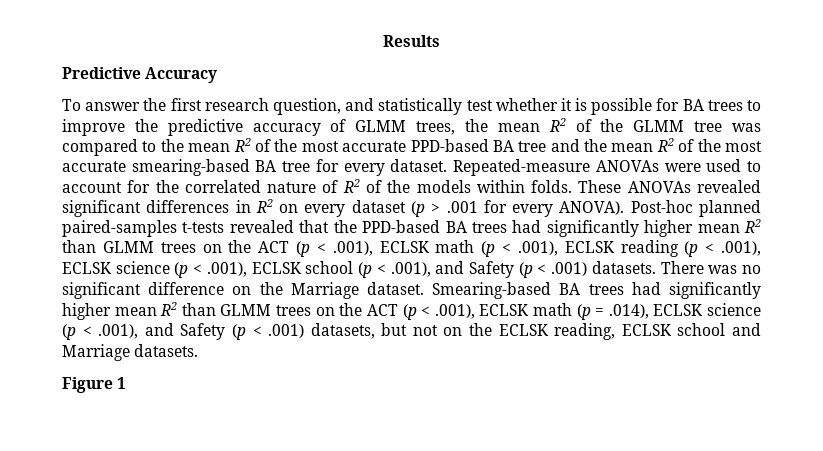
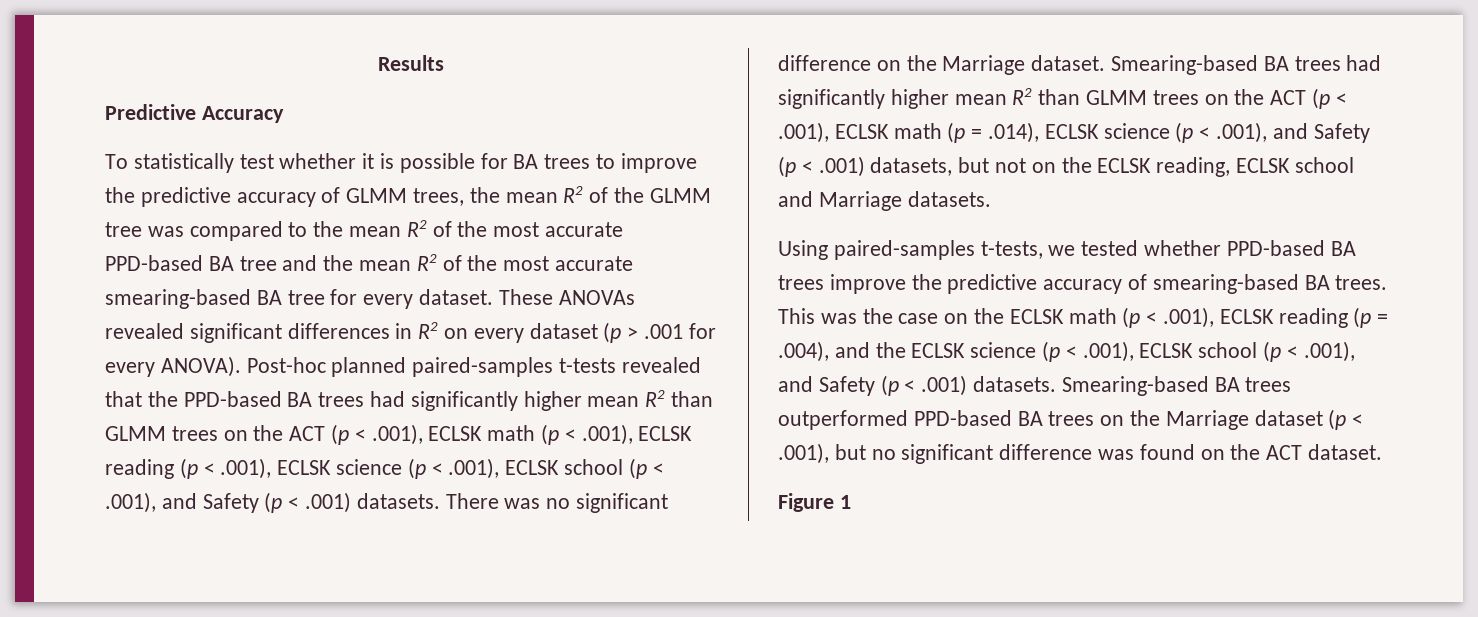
- To answer the first research question, and statistically test whether it is possible for BA trees to improve the predictive accuracy of GLMM trees, the mean R2 of the GLMM tree was compared to the mean R2 of the most accurate PPD-based BA tree and the mean R2 of the most accurate smearing-based BA tree for every dataset.
+ To statistically test whether it is possible for BA trees to improve the predictive accuracy of GLMM trees, the mean R2 of the GLMM tree was compared to the mean R2 of the most accurate PPD-based BA tree and the mean R2 of the most accurate smearing-based BA tree for every dataset.
- Repeated-measure ANOVAs were used to account for the correlated nature of R2 of the models within folds.
+ Using paired-samples t-tests, we tested whether PPD-based BA trees improve the predictive accuracy of smearing-based BA trees. This was the case on the ECLSK math (p < .001), ECLSK reading (p = .004), and the ECLSK science (p < .001), ECLSK school (p < .001), and Safety (p < .001) datasets. Smearing-based BA trees outperformed PPD-based BA trees on the Marriage dataset (p < .001), but no significant difference was found on the ACT dataset.

